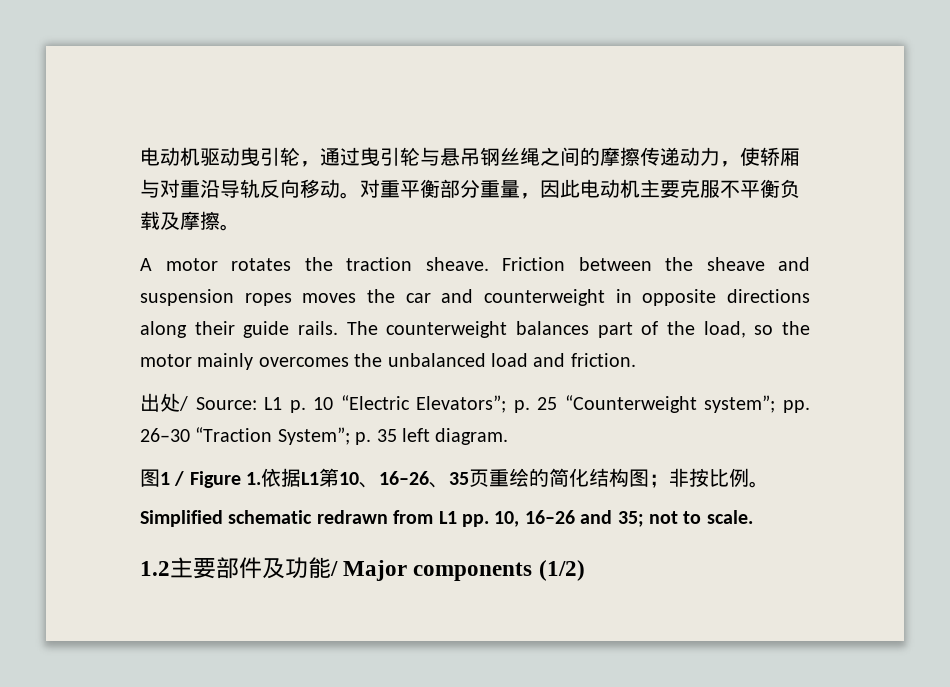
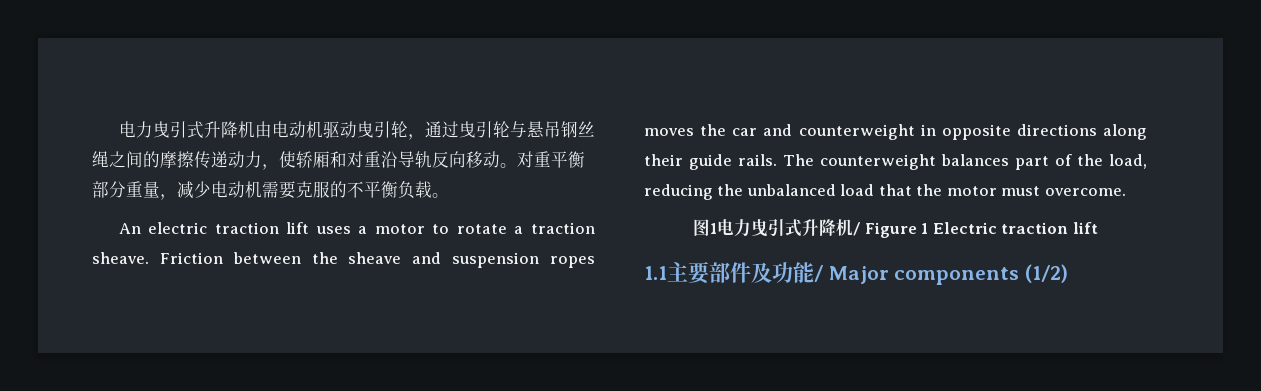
- 电动机驱动曳引轮，通过曳引轮与悬吊钢丝绳之间的摩擦传递动力，使轿厢与对重沿导轨反向移动。
+ 电力曳引式升降机由电动机驱动曳引轮，通过曳引轮与悬吊钢丝绳之间的摩擦传递动力，使轿厢和对重沿导轨反向移动。
- 对重平衡部分重量，因此电动机主要克服不平衡负载及摩擦。
- A motor rotates the traction sheave.
+ 对重平衡部分重量，减少电动机需要克服的不平衡负载。
+ An electric traction lift uses a motor to rotate a traction sheave.
- The counterweight balances part of the load, so the motor mainly overcomes the unbalanced load and friction.
- 出处/ Source: L1 p. 10 “Electric Elevators”; p. 25 “Counterweight system”; pp. 26–30 “Traction System”; p. 35 left diagram.
- 图1 / Figure 1.依据L1第10、16–26、35页重绘的简化结构图；非按比例。
- Simplified schematic redrawn from L1 pp. 10, 16–26 and 35; not to scale.
- 1.2主要部件及功能/ Major components (1/2)
+ The counterweight balances part of the load, reducing the unbalanced load that the motor must overcome.
+ 图1电力曳引式升降机/ Figure 1 Electric traction lift
+ 1.1主要部件及功能/ Major components (1/2)

